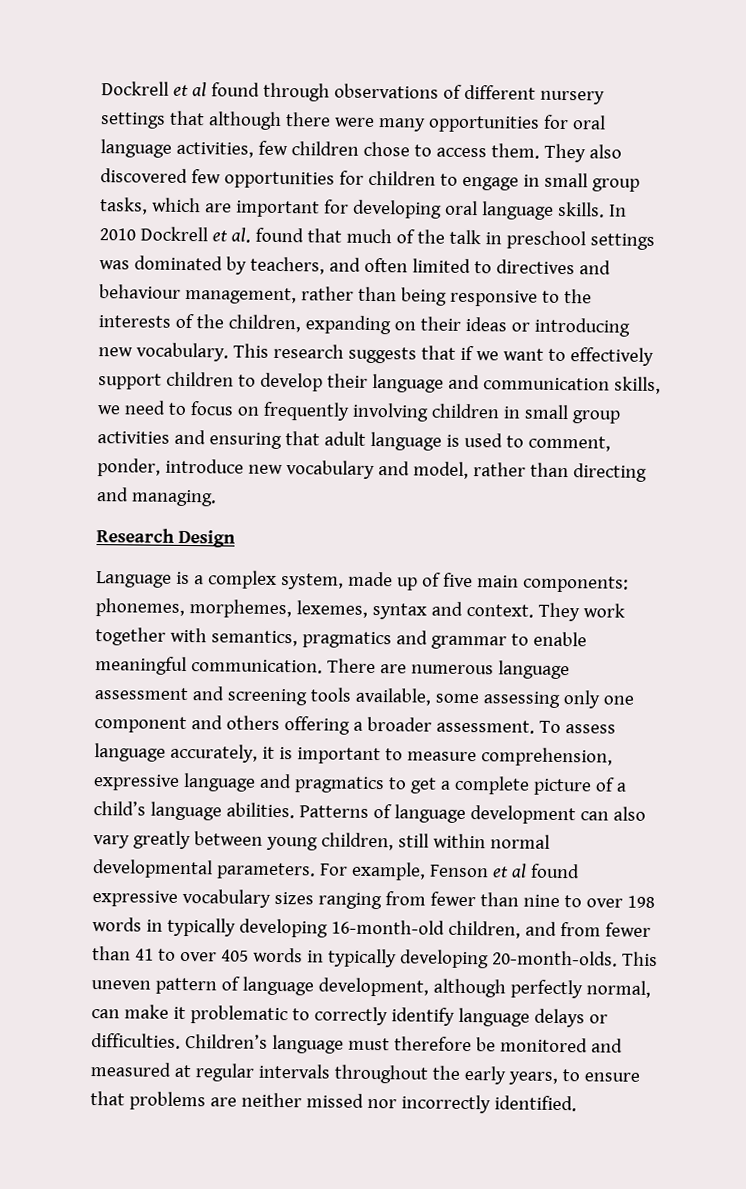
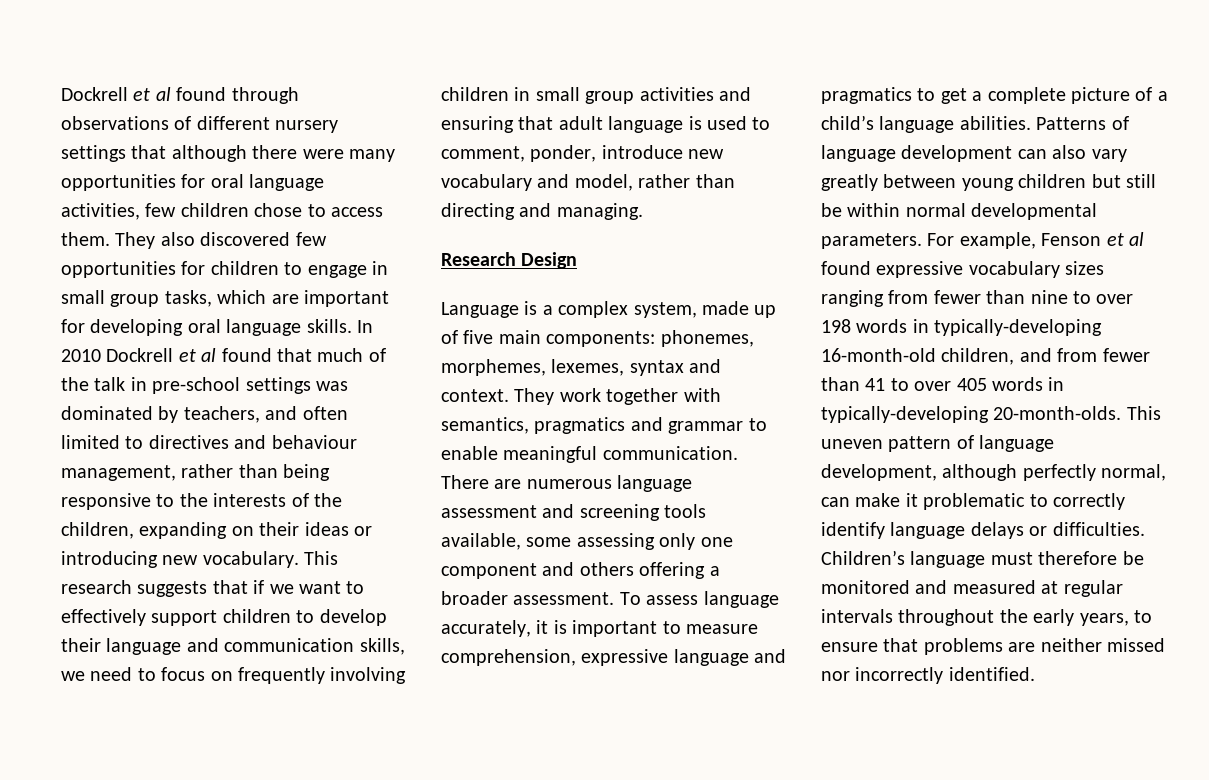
- In 2010 Dockrell et al. found that much of the talk in preschool settings was dominated by teachers, and often limited to directives and behaviour management, rather than being responsive to the interests of the children, expanding on their ideas or introducing new vocabulary.
+ In 2010 Dockrell et al found that much of the talk in pre-school settings was dominated by teachers, and often limited to directives and behaviour management, rather than being responsive to the interests of the children, expanding on their ideas or introducing new vocabulary.
- Patterns of language development can also vary greatly between young children, still within normal developmental parameters.
+ Patterns of language development can also vary greatly between young children but still be within normal developmental parameters.
- For example, Fenson et al found expressive vocabulary sizes ranging from fewer than nine to over 198 words in typically developing 16-month-old children, and from fewer than 41 to over 405 words in typically developing 20-month-olds.
+ For example, Fenson et al found expressive vocabulary sizes ranging from fewer than nine to over 198 words in typically-developing 16-month-old children, and from fewer than 41 to over 405 words in typically-developing 20-month-olds.

